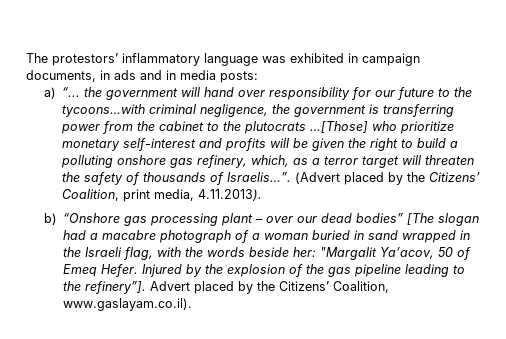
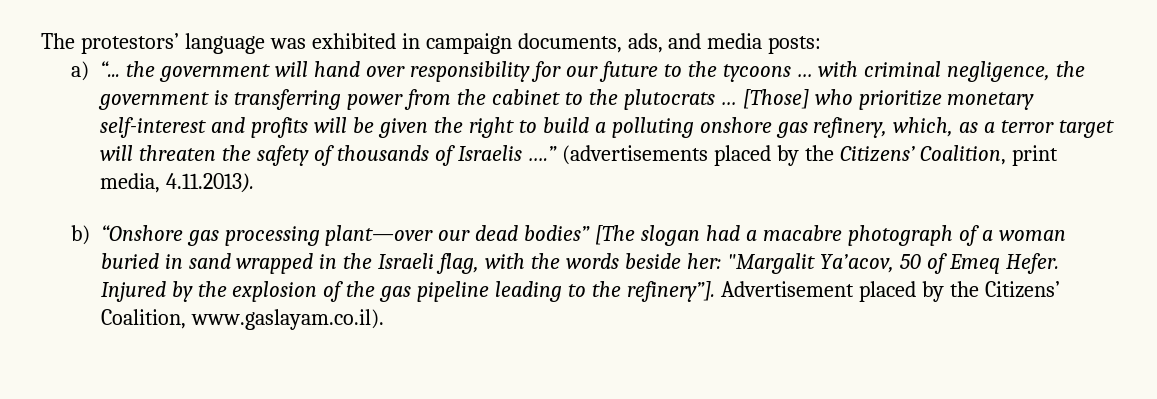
- The protestors’ inflammatory language was exhibited in campaign documents, in ads and in media posts:
+ The protestors’ language was exhibited in campaign documents, ads, and media posts:
- a) “... the government will hand over responsibility for our future to the tycoons…with criminal negligence, the government is transferring power from the cabinet to the plutocrats …[Those] who prioritize monetary self-interest and profits will be given the right to build a polluting onshore gas refinery, which, as a terror target will threaten the safety of thousands of Israelis…”. (Advert placed by the Citizens’ Coalition, print media, 4.11.2013).
+ a) “... the government will hand over responsibility for our future to the tycoons … with criminal negligence, the government is transferring power from the cabinet to the plutocrats … [Those] who prioritize monetary self-interest and profits will be given the right to build a polluting onshore gas refinery, which, as a terror target will threaten the safety of thousands of Israelis ….” (advertisements placed by the Citizens’ Coalition, print media, 4.11.2013).
- b) “Onshore gas processing plant – over our dead bodies” [The slogan had a macabre photograph of a woman buried in sand wrapped in the Israeli flag, with the words beside her: "Margalit Ya’acov, 50 of Emeq Hefer.
+ b) “Onshore gas processing plant—over our dead bodies” [The slogan had a macabre photograph of a woman buried in sand wrapped in the Israeli flag, with the words beside her: "Margalit Ya’acov, 50 of Emeq Hefer.
- Advert placed by the Citizens’ Coalition, www.gaslayam.co.il).
+ Advertisement placed by the Citizens’ Coalition, www.gaslayam.co.il).

